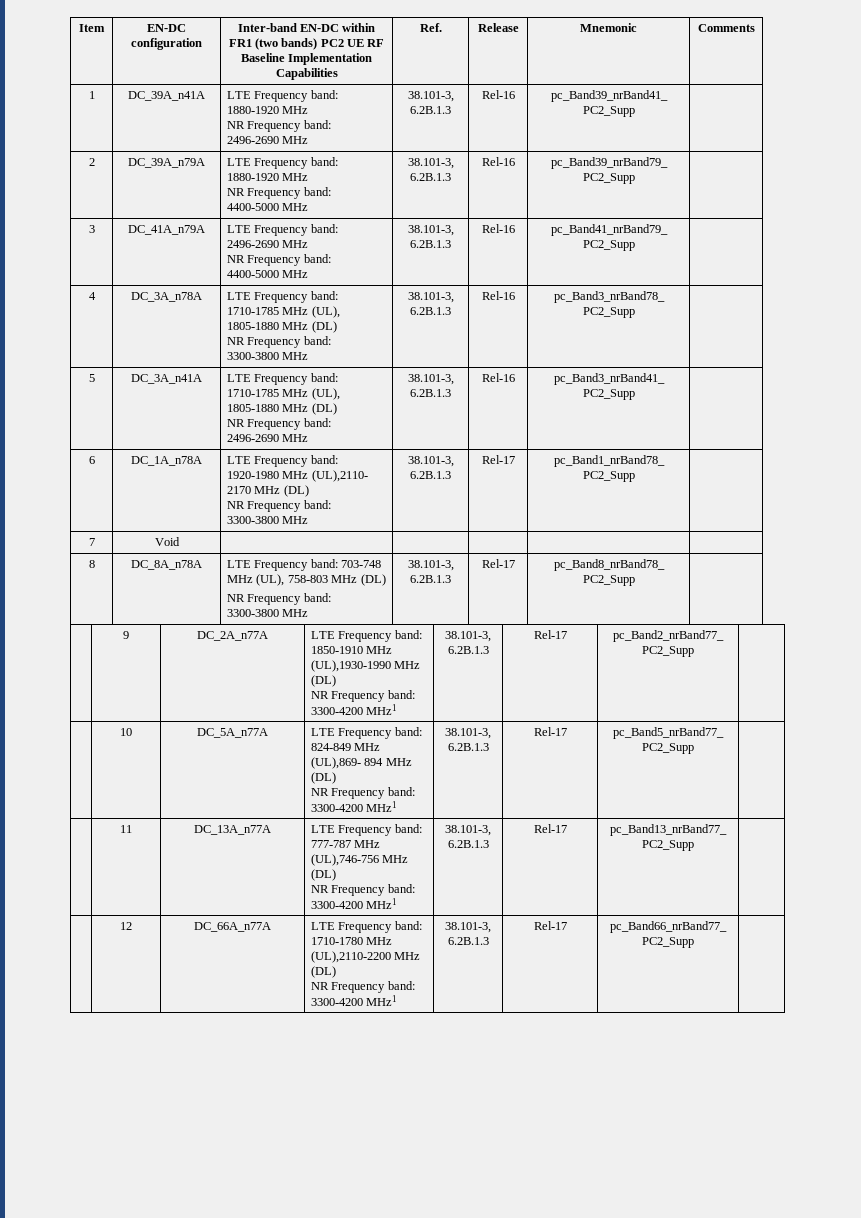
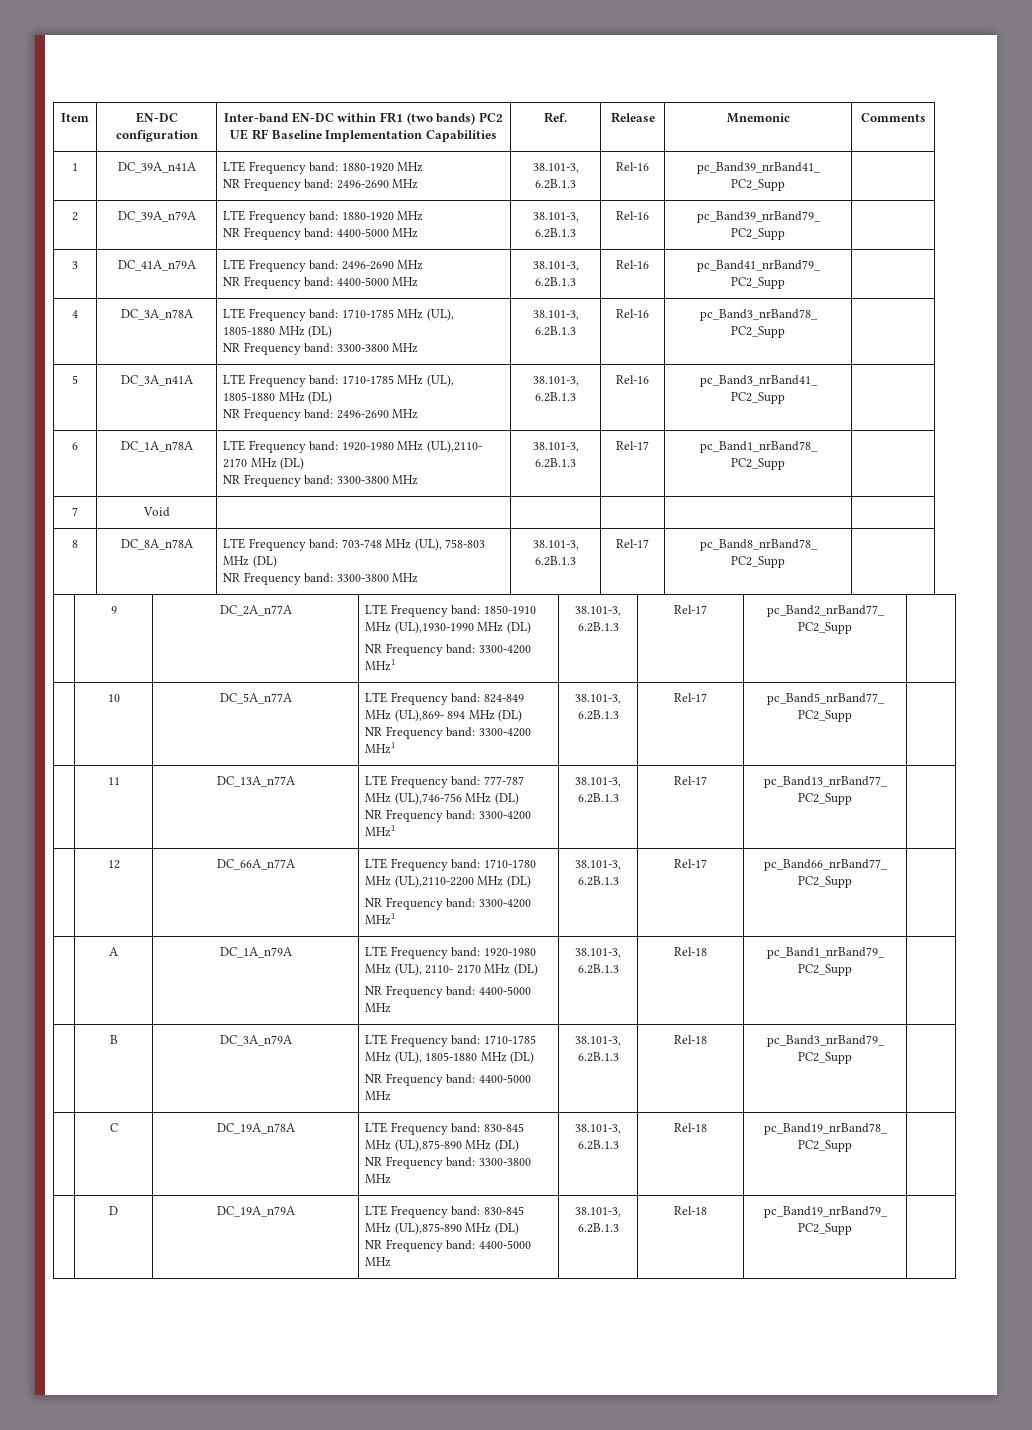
+ | A | DC_1A_n79A | LTE Frequency band: 1920-1980 MHz (UL), 2110- 2170 MHz (DL)
+ NR Frequency band: 4400-5000 MHz | 38.101-3, 6.2B.1.3 | Rel-18 | pc_Band1_nrBand79_ PC2_Supp |
+ | B | DC_3A_n79A | LTE Frequency band: 1710-1785 MHz (UL), 1805-1880 MHz (DL)
+ NR Frequency band: 4400-5000 MHz | 38.101-3, 6.2B.1.3 | Rel-18 | pc_Band3_nrBand79_ PC2_Supp |
+ | C | DC_19A_n78A | LTE Frequency band: 830-845 MHz (UL),875-890 MHz (DL)
+ NR Frequency band: 3300-3800 MHz | 38.101-3, 6.2B.1.3 | Rel-18 | pc_Band19_nrBand78_ PC2_Supp |
+ | D | DC_19A_n79A | LTE Frequency band: 830-845 MHz (UL),875-890 MHz (DL)
+ NR Frequency band: 4400-5000 MHz | 38.101-3, 6.2B.1.3 | Rel-18 | pc_Band19_nrBand79_ PC2_Supp |

